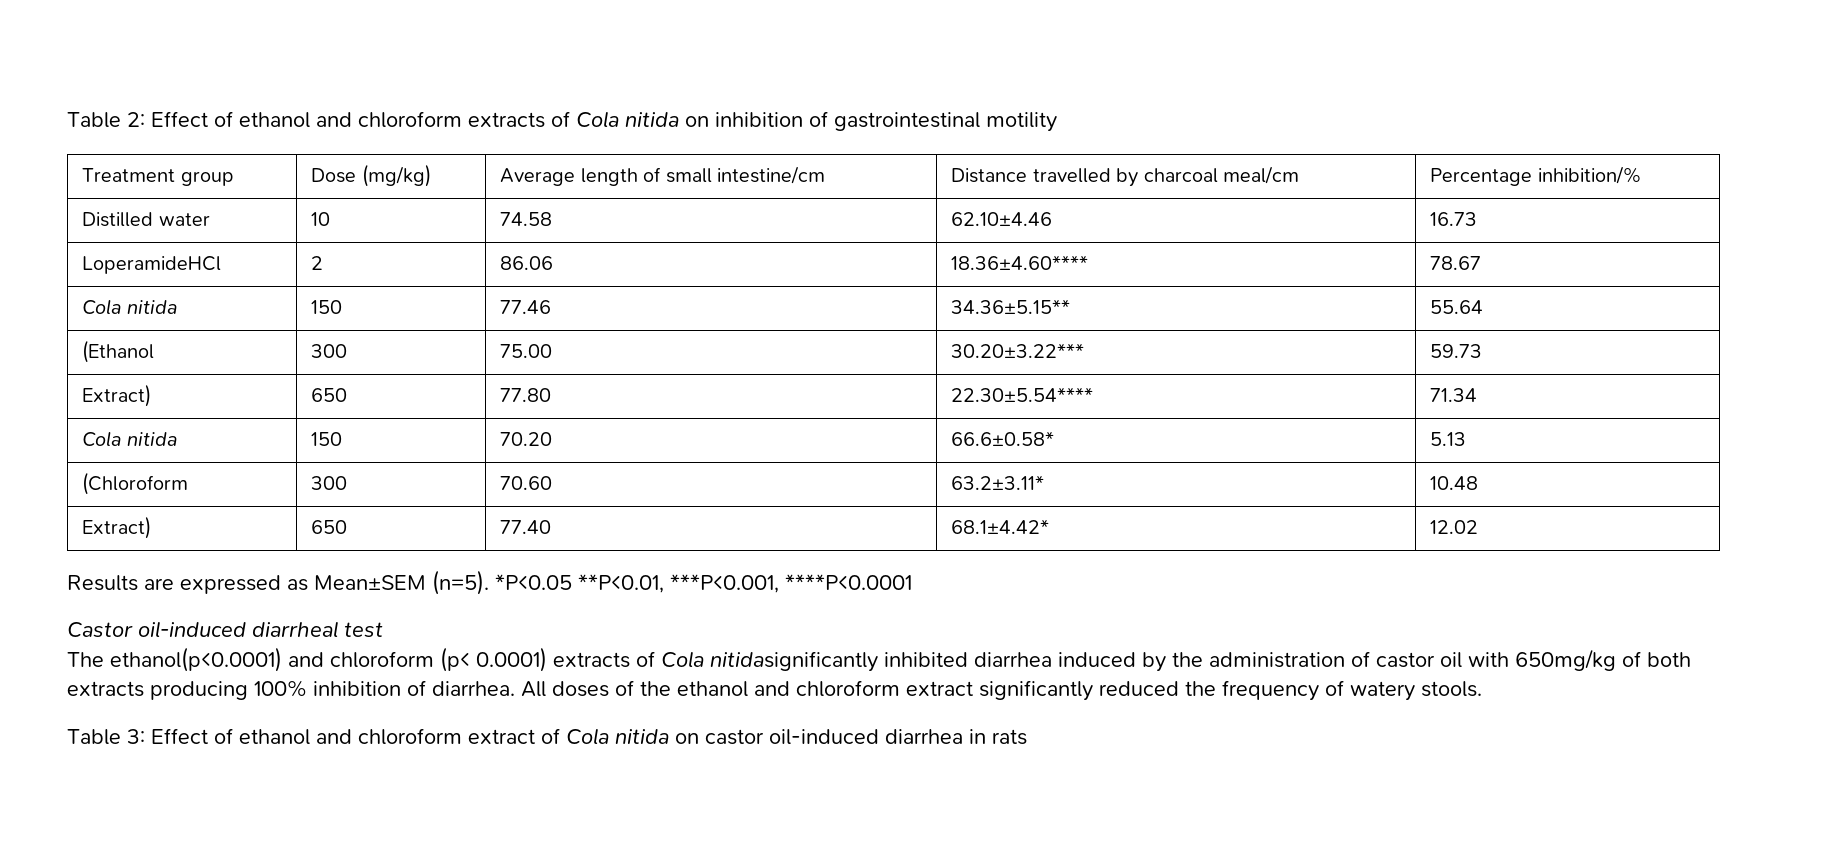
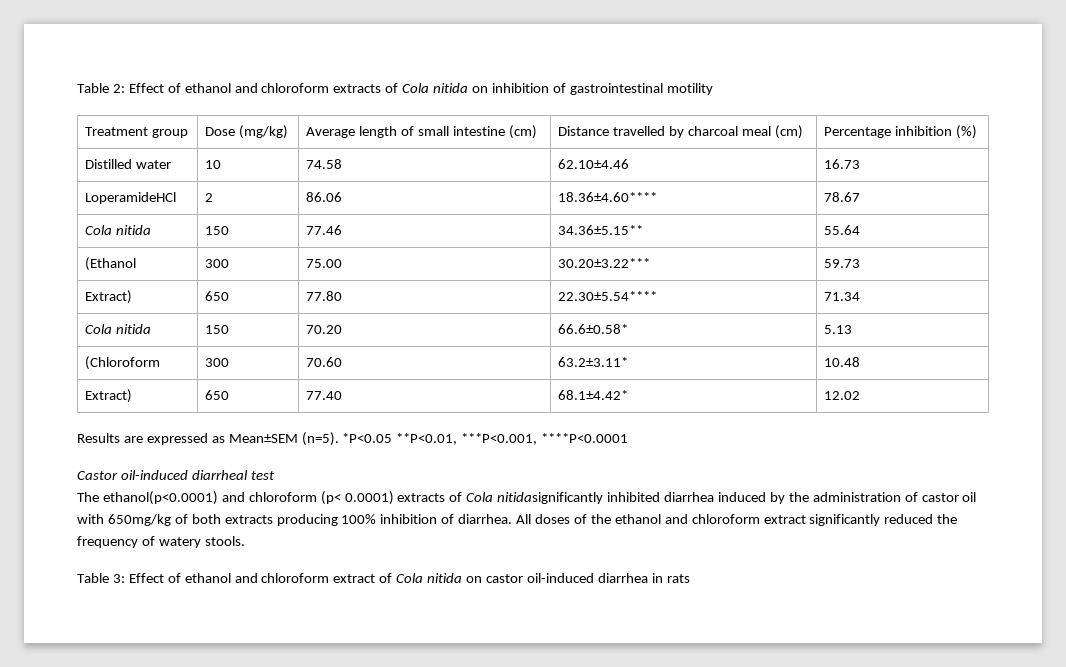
- Treatment group | Dose (mg/kg) | Average length of small intestine/cm | Distance travelled by charcoal meal/cm | Percentage inhibition/%
+ Treatment group | Dose (mg/kg) | Average length of small intestine (cm) | Distance travelled by charcoal meal (cm) | Percentage inhibition (%)

